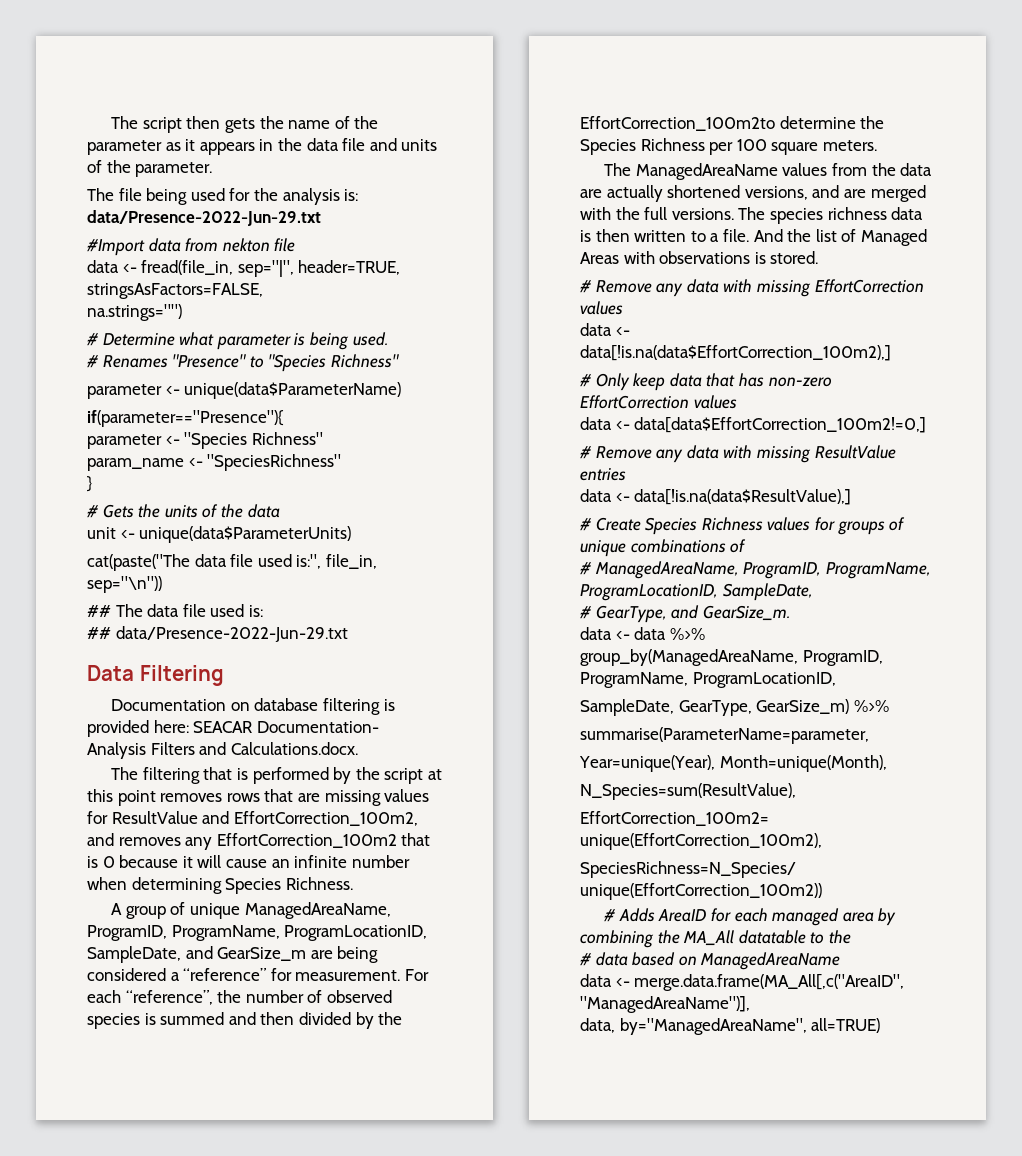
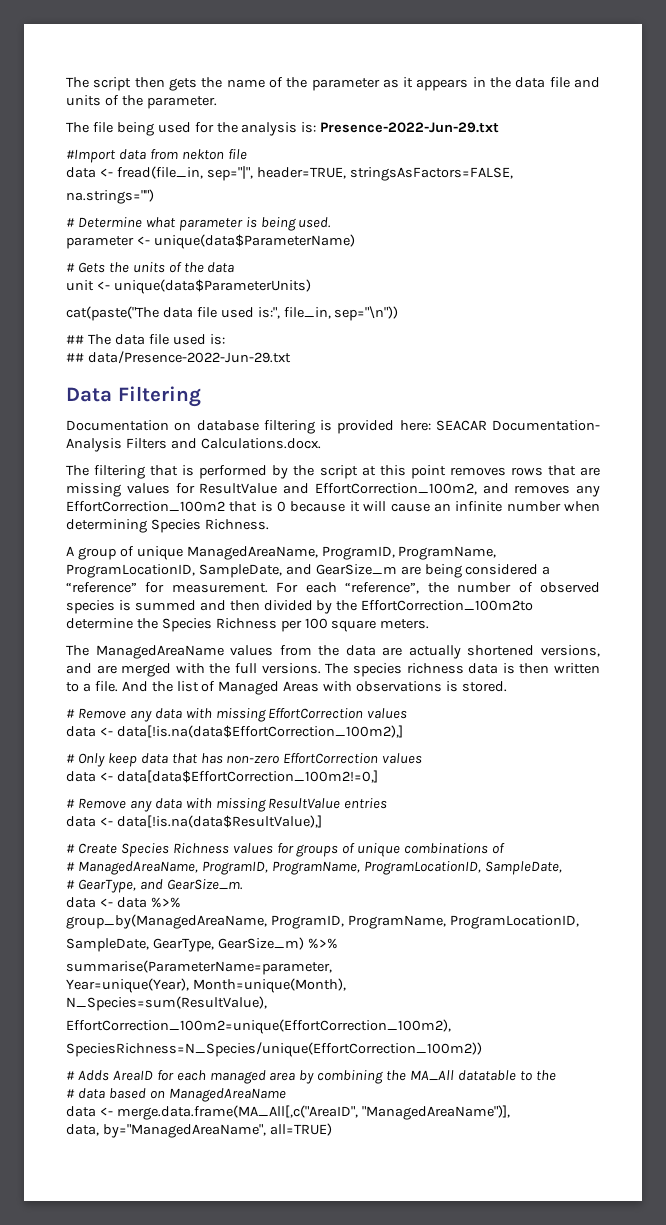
- The file being used for the analysis is: data/Presence-2022-Jun-29.txt
+ The file being used for the analysis is: Presence-2022-Jun-29.txt
- # Renames "Presence" to "Species Richness"
  parameter <- unique(data$ParameterName)
- if(parameter=="Presence"){
- parameter <- "Species Richness"
- param_name <- "SpeciesRichness"
- }

